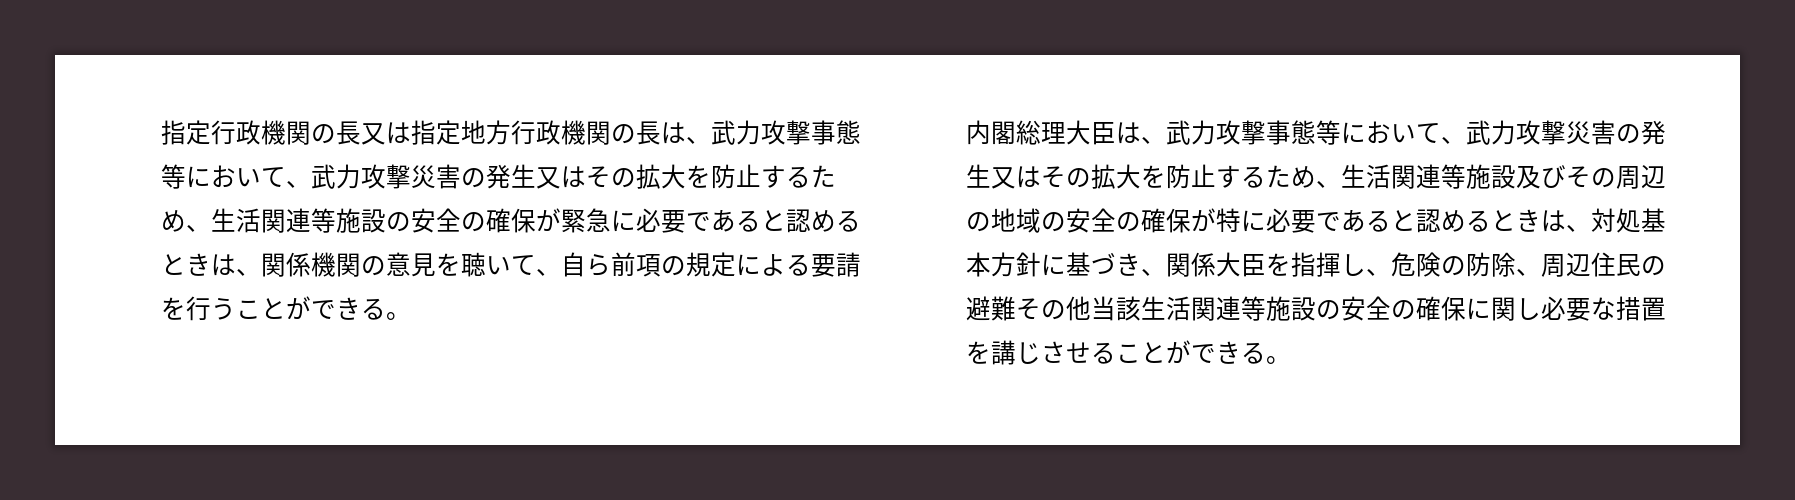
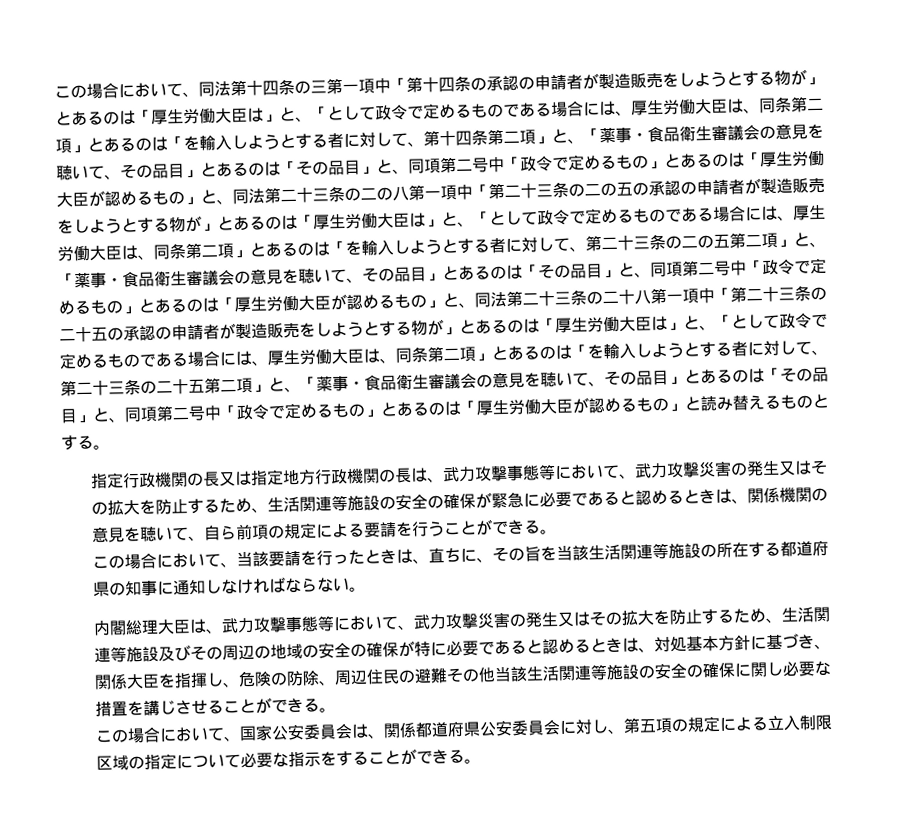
+ この場合において、同法第十四条の三第一項中「第十四条の承認の申請者が製造販売をしようとする物が」とあるのは「厚生労働大臣は」と、「として政令で定めるものである場合には、厚生労働大臣は、同条第二項」とあるのは「を輸入しようとする者に対して、第十四条第二項」と、「薬事・食品衛生審議会の意見を聴いて、その品目」とあるのは「その品目」と、同項第二号中「政令で定めるもの」とあるのは「厚生労働大臣が認めるもの」と、同法第二十三条の二の八第一項中「第二十三条の二の五の承認の申請者が製造販売をしようとする物が」とあるのは「厚生労働大臣は」と、「として政令で定めるものである場合には、厚生労働大臣は、同条第二項」とあるのは「を輸入しようとする者に対して、第二十三条の二の五第二項」と、「薬事・食品衛生審議会の意見を聴いて、その品目」とあるのは「その品目」と、同項第二号中「政令で定めるもの」とあるのは「厚生労働大臣が認めるもの」と、同法第二十三条の二十八第一項中「第二十三条の二十五の承認の申請者が製造販売をしようとする物が」とあるのは「厚生労働大臣は」と、「として政令で定めるものである場合には、厚生労働大臣は、同条第二項」とあるのは「を輸入しようとする者に対して、第二十三条の二十五第二項」と、「薬事・食品衛生審議会の意見を聴いて、その品目」とあるのは「その品目」と、同項第二号中「政令で定めるもの」とあるのは「厚生労働大臣が認めるもの」と読み替えるものとする。
+ この場合において、当該要請を行ったときは、直ちに、その旨を当該生活関連等施設の所在する都道府県の知事に通知しなければならない。
+ この場合において、国家公安委員会は、関係都道府県公安委員会に対し、第五項の規定による立入制限区域の指定について必要な指示をすることができる。

